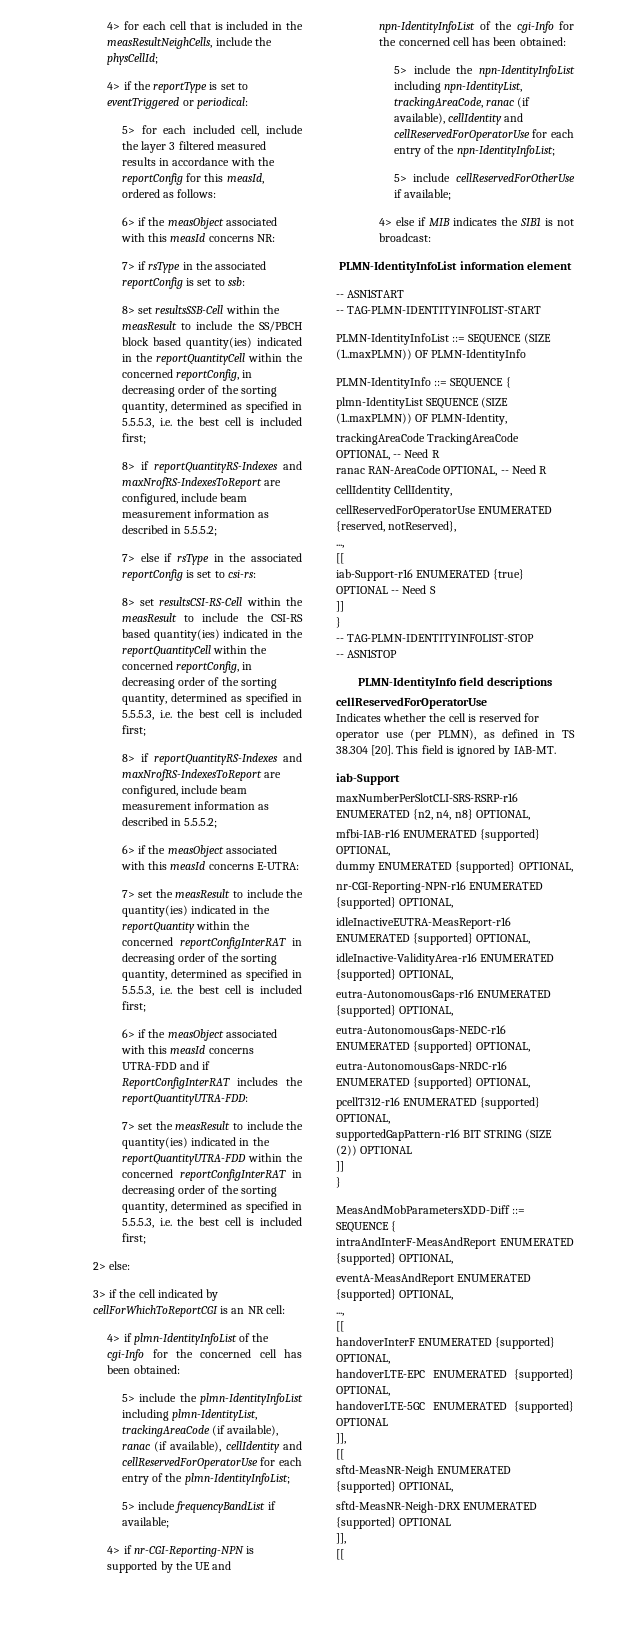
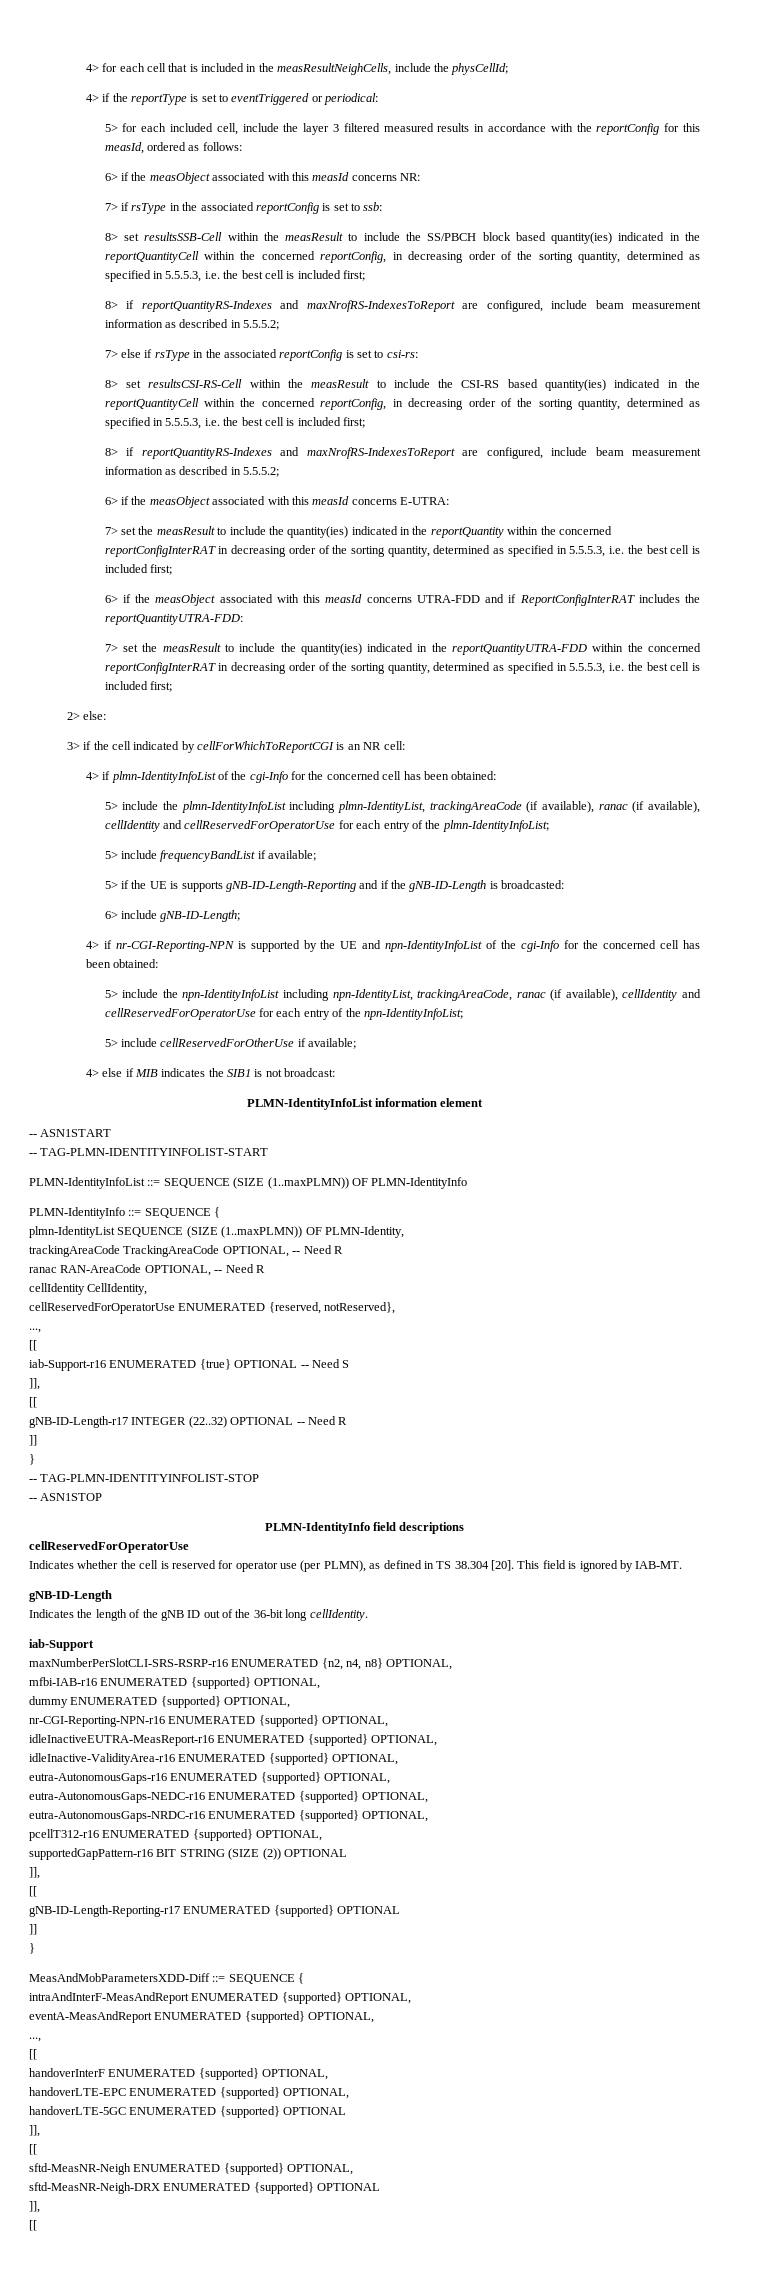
+ 5> if the UE is supports gNB-ID-Length-Reporting and if the gNB-ID-Length is broadcasted:
+ 6> include gNB-ID-Length;
  iab-Support-r16 ENUMERATED {true} OPTIONAL -- Need S
+ ]],
+ [[
+ gNB-ID-Length-r17 INTEGER (22..32) OPTIONAL -- Need R
  This field is ignored by IAB-MT.
+ gNB-ID-Length
+ Indicates the length of the gNB ID out of the 36-bit long cellIdentity.
  supportedGapPattern-r16 BIT STRING (SIZE (2)) OPTIONAL
+ ]],
+ [[
+ gNB-ID-Length-Reporting-r17 ENUMERATED {supported} OPTIONAL

